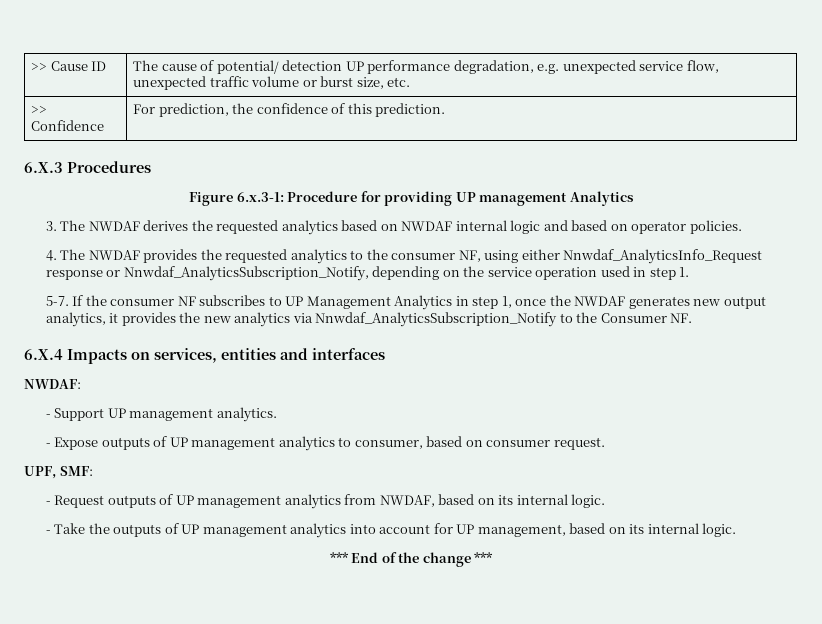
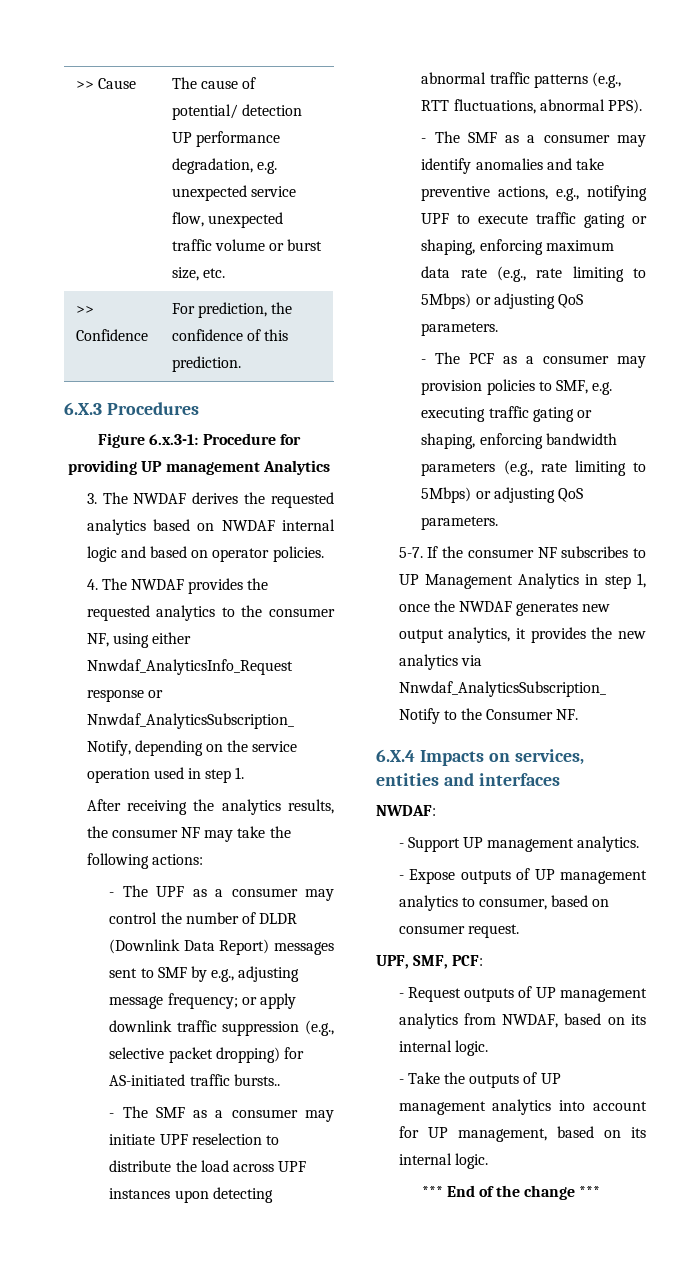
- >> Cause ID | The cause of potential/ detection UP performance degradation, e.g. unexpected service flow, unexpected traffic volume or burst size, etc.
+ >> Cause | The cause of potential/ detection UP performance degradation, e.g. unexpected service flow, unexpected traffic volume or burst size, etc.
+ After receiving the analytics results, the consumer NF may take the following actions:
+ - The UPF as a consumer may control the number of DLDR (Downlink Data Report) messages sent to SMF by e.g., adjusting message frequency; or apply downlink traffic suppression (e.g., selective packet dropping) for AS-initiated traffic bursts..
+ - The SMF as a consumer may initiate UPF reselection to distribute the load across UPF instances upon detecting abnormal traffic patterns (e.g., RTT fluctuations, abnormal PPS).
+ - The SMF as a consumer may identify anomalies and take preventive actions, e.g., notifying UPF to execute traffic gating or shaping, enforcing maximum data rate (e.g., rate limiting to 5Mbps) or adjusting QoS parameters.
+ - The PCF as a consumer may provision policies to SMF, e.g. executing traffic gating or shaping, enforcing bandwidth parameters (e.g., rate limiting to 5Mbps) or adjusting QoS parameters.
- UPF, SMF:
+ UPF, SMF, PCF:

